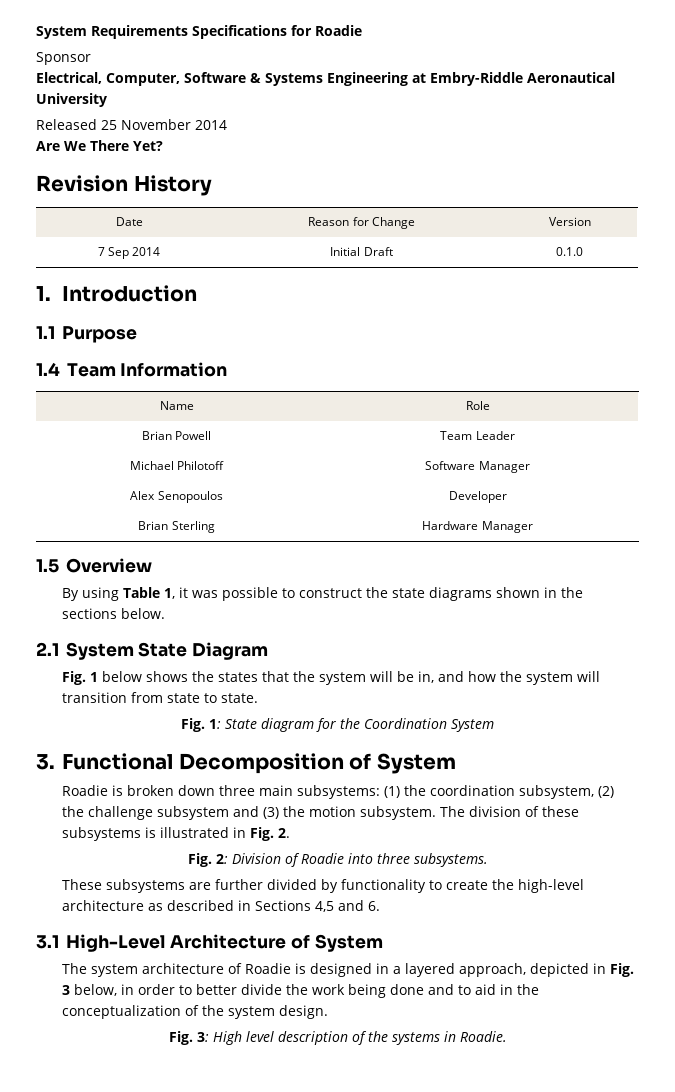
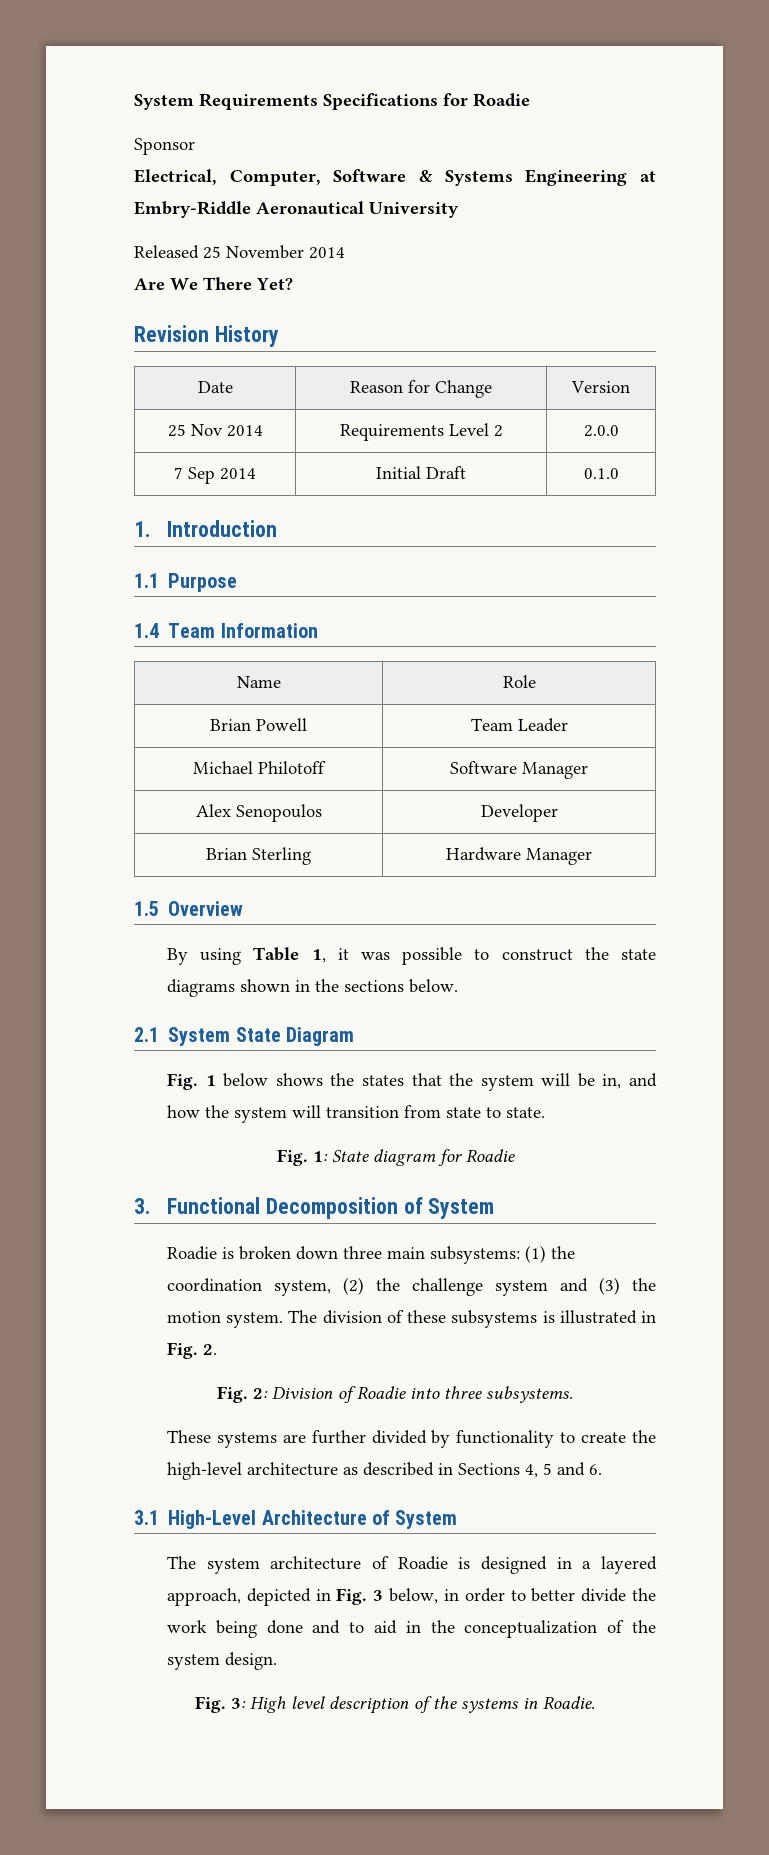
+ 25 Nov 2014 | Requirements Level 2 | 2.0.0
- Fig. 1: State diagram for the Coordination System
+ Fig. 1: State diagram for Roadie
- Roadie is broken down three main subsystems: (1) the coordination subsystem, (2) the challenge subsystem and (3) the motion subsystem.
+ Roadie is broken down three main subsystems: (1) the coordination system, (2) the challenge system and (3) the motion system.
- These subsystems are further divided by functionality to create the high-level architecture as described in Sections 4,5 and 6.
+ These systems are further divided by functionality to create the high-level architecture as described in Sections 4, 5 and 6.

